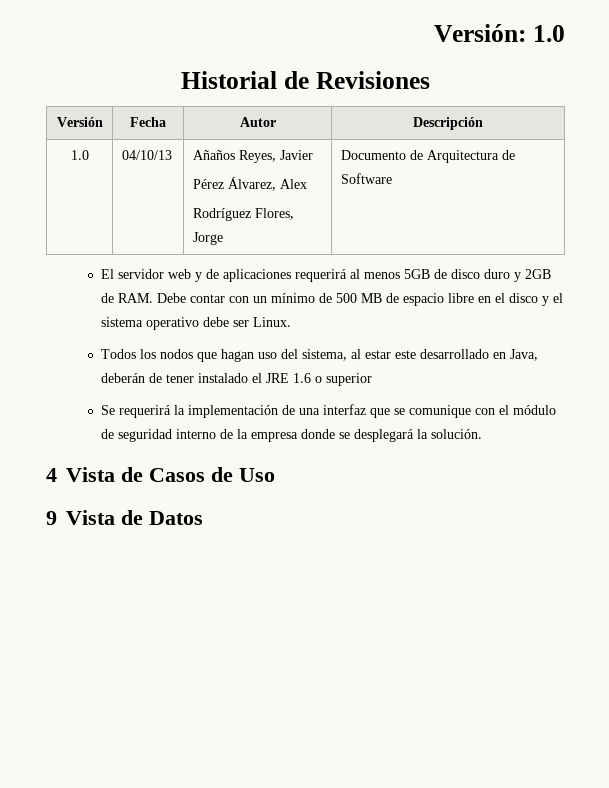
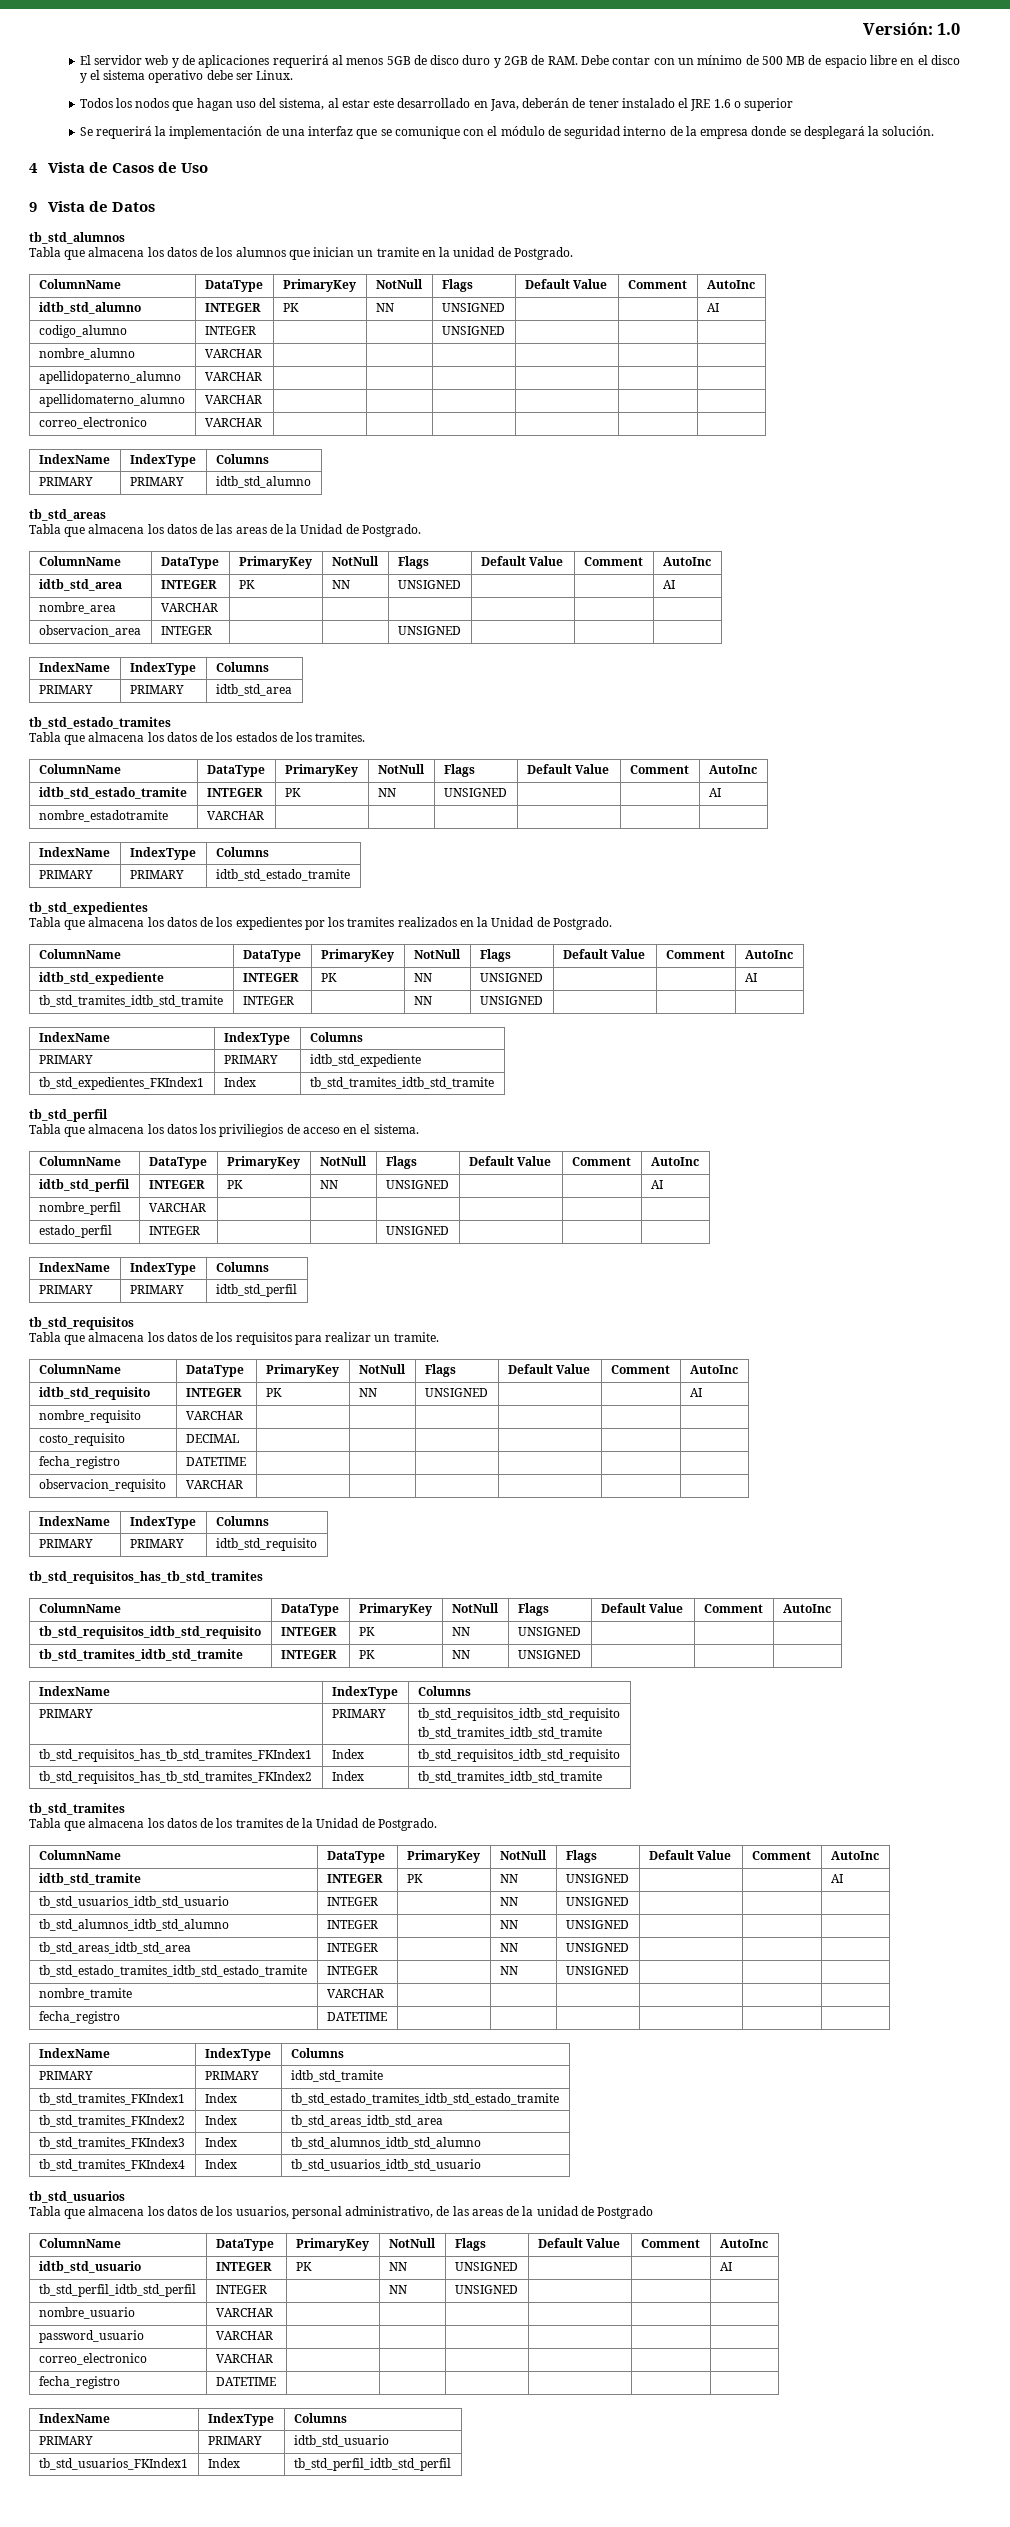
- Historial de Revisiones
- Versión | Fecha | Autor | Descripción
- 1.0 | 04/10/13 | Añaños Reyes, Javier
- Pérez Álvarez, Alex
- Rodríguez Flores, Jorge | Documento de Arquitectura de Software
+ tb_std_alumnos
+ Tabla que almacena los datos de los alumnos que inician un tramite en la unidad de Postgrado.
+ ColumnName | DataType | PrimaryKey | NotNull | Flags | Default Value | Comment | AutoInc
+ idtb_std_alumno | INTEGER | PK | NN | UNSIGNED | | | AI
+ codigo_alumno | INTEGER | | | UNSIGNED | | |
+ nombre_alumno | VARCHAR | | | | | |
+ apellidopaterno_alumno | VARCHAR | | | | | |
+ apellidomaterno_alumno | VARCHAR | | | | | |
+ correo_electronico | VARCHAR | | | | | |
+ IndexName | IndexType | Columns
+ PRIMARY | PRIMARY | idtb_std_alumno
+ tb_std_areas
+ Tabla que almacena los datos de las areas de la Unidad de Postgrado.
+ ColumnName | DataType | PrimaryKey | NotNull | Flags | Default Value | Comment | AutoInc
+ idtb_std_area | INTEGER | PK | NN | UNSIGNED | | | AI
+ nombre_area | VARCHAR | | | | | |
+ observacion_area | INTEGER | | | UNSIGNED | | |
+ IndexName | IndexType | Columns
+ PRIMARY | PRIMARY | idtb_std_area
+ tb_std_estado_tramites
+ Tabla que almacena los datos de los estados de los tramites.
+ ColumnName | DataType | PrimaryKey | NotNull | Flags | Default Value | Comment | AutoInc
+ idtb_std_estado_tramite | INTEGER | PK | NN | UNSIGNED | | | AI
+ nombre_estadotramite | VARCHAR | | | | | |
+ IndexName | IndexType | Columns
+ PRIMARY | PRIMARY | idtb_std_estado_tramite
+ tb_std_expedientes
+ Tabla que almacena los datos de los expedientes por los tramites realizados en la Unidad de Postgrado.
+ ColumnName | DataType | PrimaryKey | NotNull | Flags | Default Value | Comment | AutoInc
+ idtb_std_expediente | INTEGER | PK | NN | UNSIGNED | | | AI
+ tb_std_tramites_idtb_std_tramite | INTEGER | | NN | UNSIGNED | | |
+ IndexName | IndexType | Columns
+ PRIMARY | PRIMARY | idtb_std_expediente
+ tb_std_expedientes_FKIndex1 | Index | tb_std_tramites_idtb_std_tramite
+ tb_std_perfil
+ Tabla que almacena los datos los priviliegios de acceso en el sistema.
+ ColumnName | DataType | PrimaryKey | NotNull | Flags | Default Value | Comment | AutoInc
+ idtb_std_perfil | INTEGER | PK | NN | UNSIGNED | | | AI
+ nombre_perfil | VARCHAR | | | | | |
+ estado_perfil | INTEGER | | | UNSIGNED | | |
+ IndexName | IndexType | Columns
+ PRIMARY | PRIMARY | idtb_std_perfil
+ tb_std_requisitos
+ Tabla que almacena los datos de los requisitos para realizar un tramite.
+ ColumnName | DataType | PrimaryKey | NotNull | Flags | Default Value | Comment | AutoInc
+ idtb_std_requisito | INTEGER | PK | NN | UNSIGNED | | | AI
+ nombre_requisito | VARCHAR | | | | | |
+ costo_requisito | DECIMAL | | | | | |
+ fecha_registro | DATETIME | | | | | |
+ observacion_requisito | VARCHAR | | | | | |
+ IndexName | IndexType | Columns
+ PRIMARY | PRIMARY | idtb_std_requisito
+ tb_std_requisitos_has_tb_std_tramites
+ ColumnName | DataType | PrimaryKey | NotNull | Flags | Default Value | Comment | AutoInc
+ tb_std_requisitos_idtb_std_requisito | INTEGER | PK | NN | UNSIGNED | | |
+ tb_std_tramites_idtb_std_tramite | INTEGER | PK | NN | UNSIGNED | | |
+ IndexName | IndexType | Columns
+ PRIMARY | PRIMARY | tb_std_requisitos_idtb_std_requisito
+ tb_std_tramites_idtb_std_tramite
+ tb_std_requisitos_has_tb_std_tramites_FKIndex1 | Index | tb_std_requisitos_idtb_std_requisito
+ tb_std_requisitos_has_tb_std_tramites_FKIndex2 | Index | tb_std_tramites_idtb_std_tramite
+ tb_std_tramites
+ Tabla que almacena los datos de los tramites de la Unidad de Postgrado.
+ ColumnName | DataType | PrimaryKey | NotNull | Flags | Default Value | Comment | AutoInc
+ idtb_std_tramite | INTEGER | PK | NN | UNSIGNED | | | AI
+ tb_std_usuarios_idtb_std_usuario | INTEGER | | NN | UNSIGNED | | |
+ tb_std_alumnos_idtb_std_alumno | INTEGER | | NN | UNSIGNED | | |
+ tb_std_areas_idtb_std_area | INTEGER | | NN | UNSIGNED | | |
+ tb_std_estado_tramites_idtb_std_estado_tramite | INTEGER | | NN | UNSIGNED | | |
+ nombre_tramite | VARCHAR | | | | | |
+ fecha_registro | DATETIME | | | | | |
+ IndexName | IndexType | Columns
+ PRIMARY | PRIMARY | idtb_std_tramite
+ tb_std_tramites_FKIndex1 | Index | tb_std_estado_tramites_idtb_std_estado_tramite
+ tb_std_tramites_FKIndex2 | Index | tb_std_areas_idtb_std_area
+ tb_std_tramites_FKIndex3 | Index | tb_std_alumnos_idtb_std_alumno
+ tb_std_tramites_FKIndex4 | Index | tb_std_usuarios_idtb_std_usuario
+ tb_std_usuarios
+ Tabla que almacena los datos de los usuarios, personal administrativo, de las areas de la unidad de Postgrado
+ ColumnName | DataType | PrimaryKey | NotNull | Flags | Default Value | Comment | AutoInc
+ idtb_std_usuario | INTEGER | PK | NN | UNSIGNED | | | AI
+ tb_std_perfil_idtb_std_perfil | INTEGER | | NN | UNSIGNED | | |
+ nombre_usuario | VARCHAR | | | | | |
+ password_usuario | VARCHAR | | | | | |
+ correo_electronico | VARCHAR | | | | | |
+ fecha_registro | DATETIME | | | | | |
+ IndexName | IndexType | Columns
+ PRIMARY | PRIMARY | idtb_std_usuario
+ tb_std_usuarios_FKIndex1 | Index | tb_std_perfil_idtb_std_perfil

